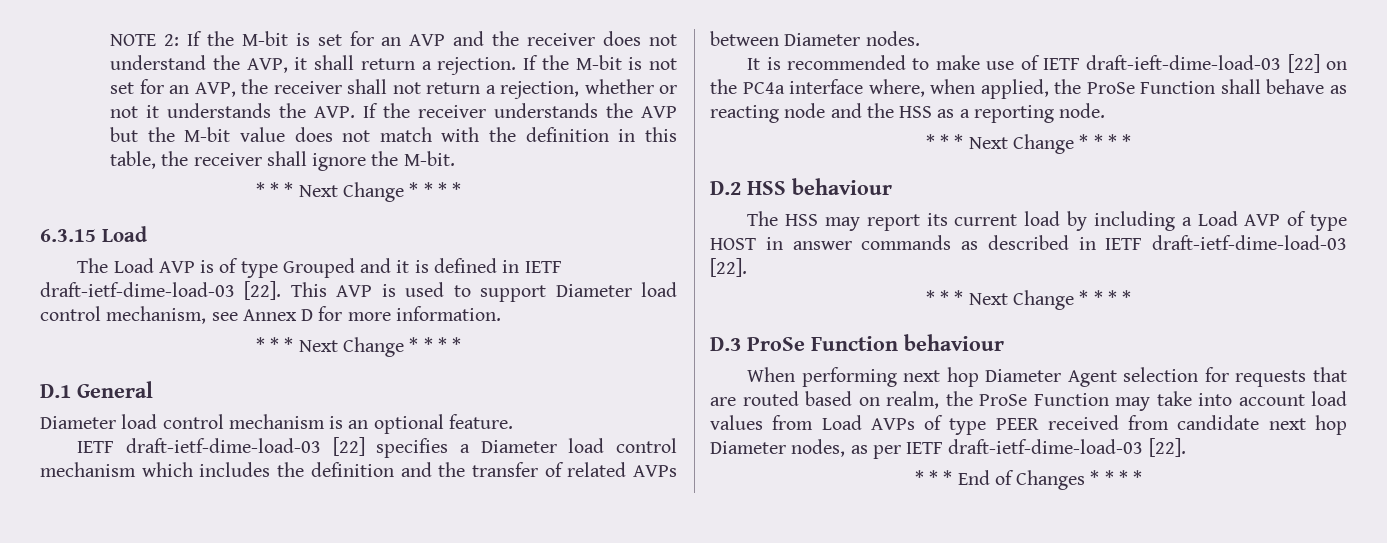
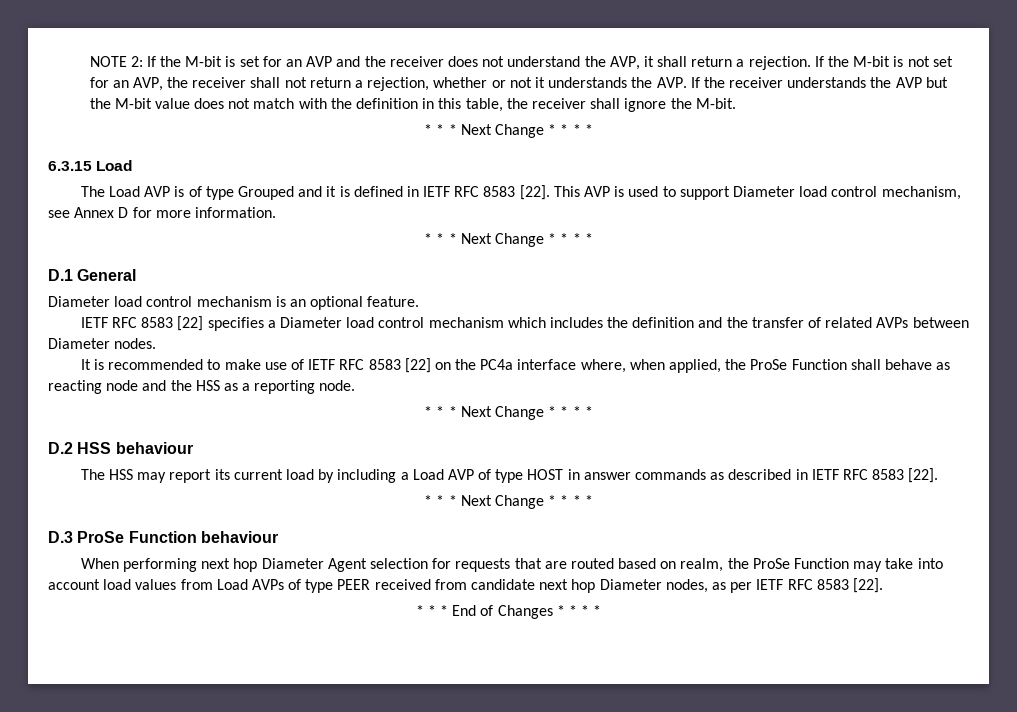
- The Load AVP is of type Grouped and it is defined in IETF draft-ietf-dime-load-03 [22].
+ The Load AVP is of type Grouped and it is defined in IETF RFC 8583 [22].
- IETF draft-ietf-dime-load-03 [22] specifies a Diameter load control mechanism which includes the definition and the transfer of related AVPs between Diameter nodes.
+ IETF RFC 8583 [22] specifies a Diameter load control mechanism which includes the definition and the transfer of related AVPs between Diameter nodes.
- It is recommended to make use of IETF draft-ieft-dime-load-03 [22] on the PC4a interface where, when applied, the ProSe Function shall behave as reacting node and the HSS as a reporting node.
+ It is recommended to make use of IETF RFC 8583 [22] on the PC4a interface where, when applied, the ProSe Function shall behave as reacting node and the HSS as a reporting node.
- The HSS may report its current load by including a Load AVP of type HOST in answer commands as described in IETF draft-ietf-dime-load-03 [22].
+ The HSS may report its current load by including a Load AVP of type HOST in answer commands as described in IETF RFC 8583 [22].
- When performing next hop Diameter Agent selection for requests that are routed based on realm, the ProSe Function may take into account load values from Load AVPs of type PEER received from candidate next hop Diameter nodes, as per IETF draft-ietf-dime-load-03 [22].
+ When performing next hop Diameter Agent selection for requests that are routed based on realm, the ProSe Function may take into account load values from Load AVPs of type PEER received from candidate next hop Diameter nodes, as per IETF RFC 8583 [22].

